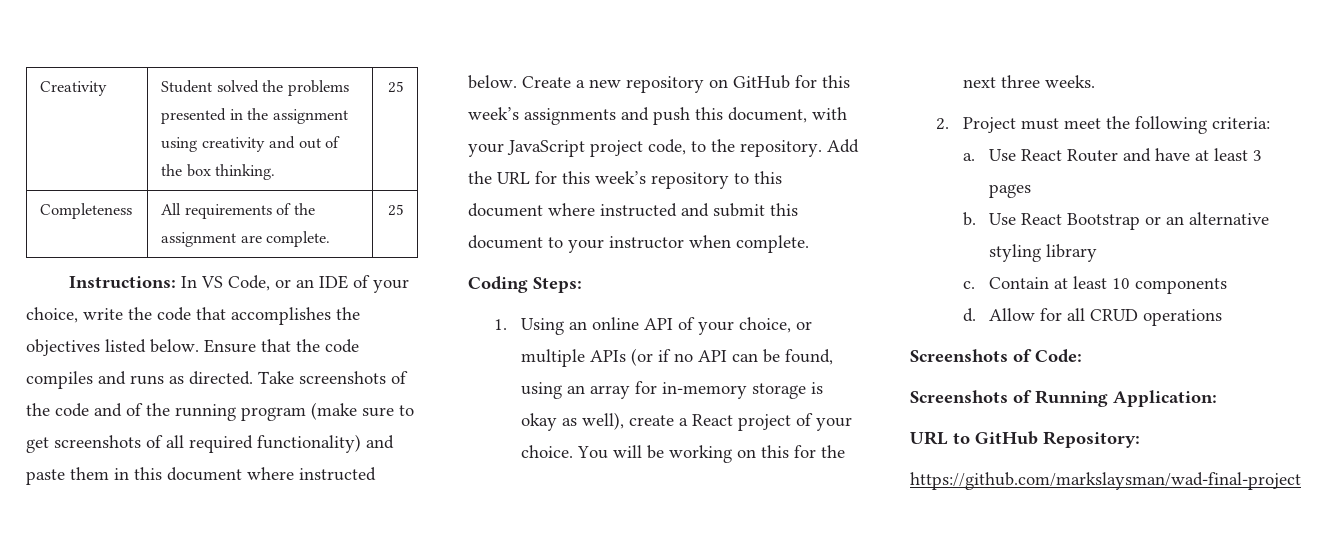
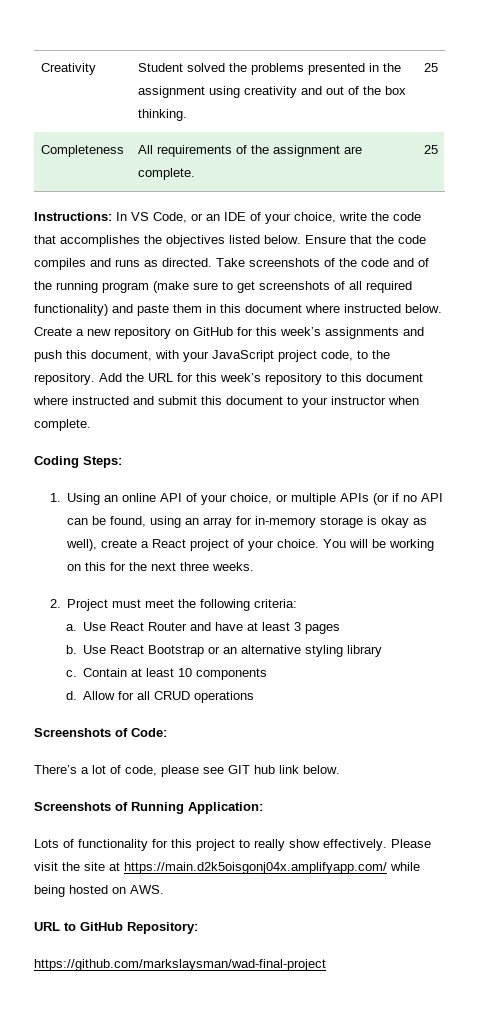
+ There’s a lot of code, please see GIT hub link below.
  Screenshots of Running Application:
+ Lots of functionality for this project to really show effectively. Please visit the site at https://main.d2k5oisgonj04x.amplifyapp.com/ while being hosted on AWS.

